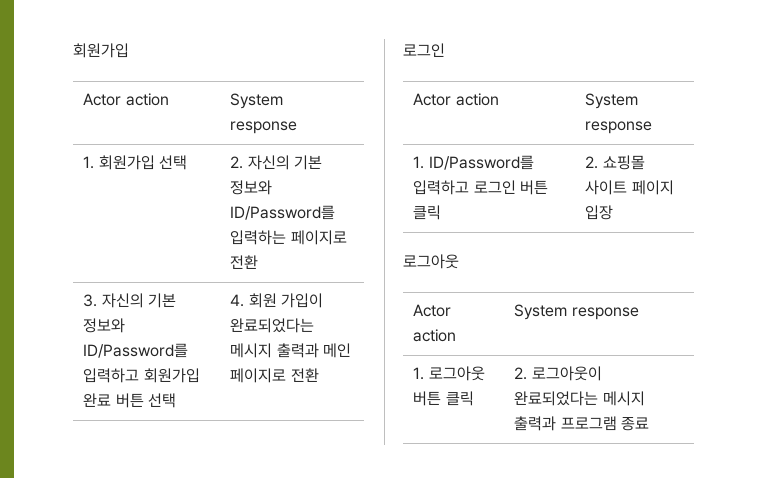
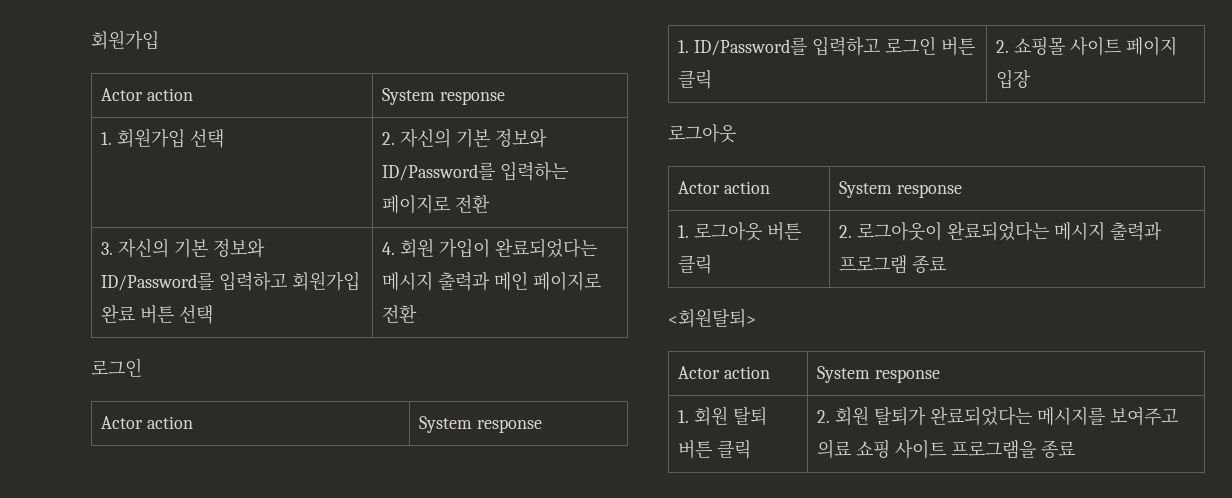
+ <회원탈퇴>
+ Actor action | System response
+ 1. 회원 탈퇴 버튼 클릭 | 2. 회원 탈퇴가 완료되었다는 메시지를 보여주고 의료 쇼핑 사이트 프로그램을 종료

